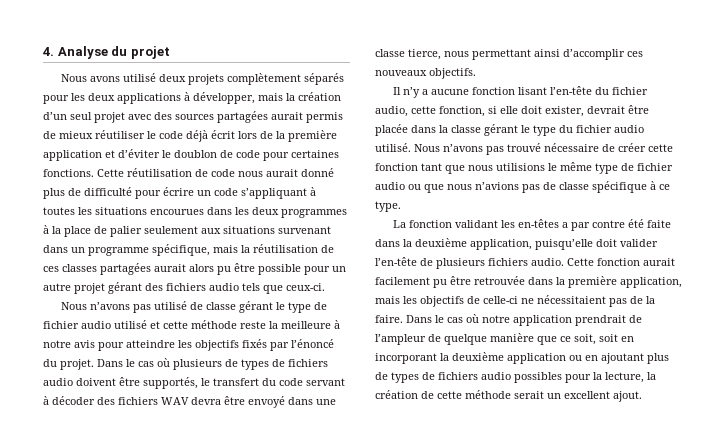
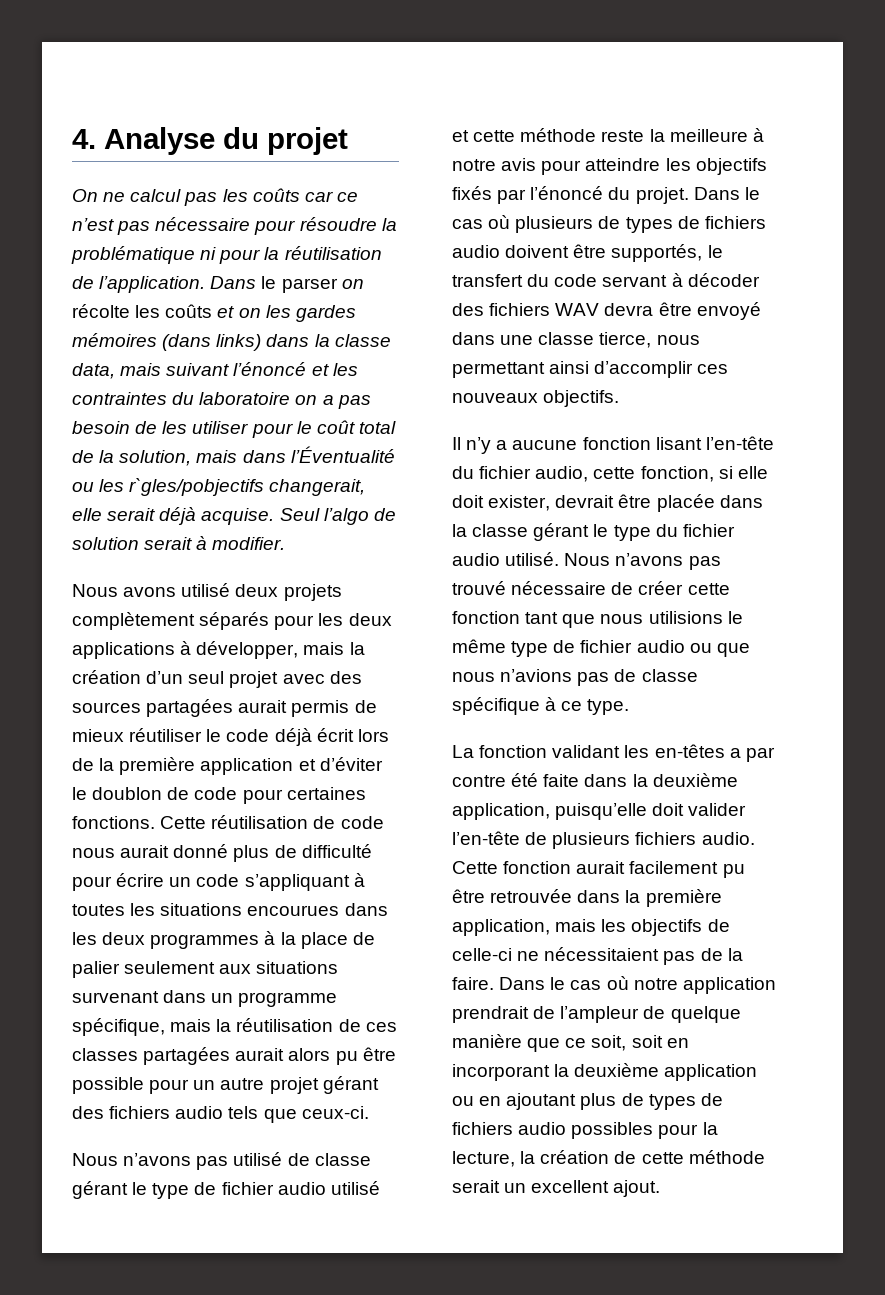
+ On ne calcul pas les coûts car ce n’est pas nécessaire pour résoudre la problématique ni pour la réutilisation de l’application. Dans le parser on récolte les coûts et on les gardes mémoires (dans links) dans la classe data, mais suivant l’énoncé et les contraintes du laboratoire on a pas besoin de les utiliser pour le coût total de la solution, mais dans l’Éventualité ou les r`gles/pobjectifs changerait, elle serait déjà acquise. Seul l’algo de solution serait à modifier.

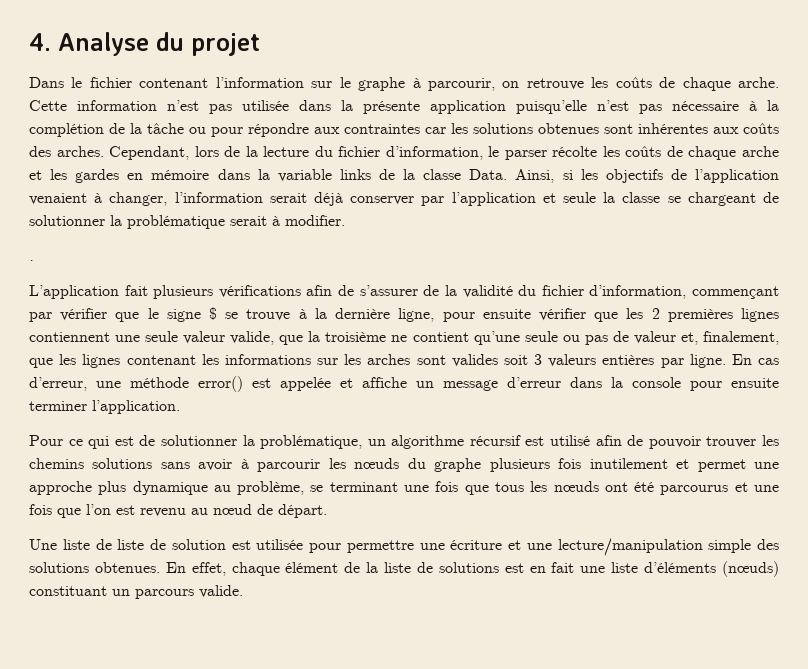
- On ne calcul pas les coûts car ce n’est pas nécessaire pour résoudre la problématique ni pour la réutilisation de l’application. Dans le parser on récolte les coûts et on les gardes mémoires (dans links) dans la classe data, mais suivant l’énoncé et les contraintes du laboratoire on a pas besoin de les utiliser pour le coût total de la solution, mais dans l’Éventualité ou les r`gles/pobjectifs changerait, elle serait déjà acquise. Seul l’algo de solution serait à modifier.
- Nous avons utilisé deux projets complètement séparés pour les deux applications à développer, mais la création d’un seul projet avec des sources partagées aurait permis de mieux réutiliser le code déjà écrit lors de la première application et d’éviter le doublon de code pour certaines fonctions. Cette réutilisation de code nous aurait donné plus de difficulté pour écrire un code s’appliquant à toutes les situations encourues dans les deux programmes à la place de palier seulement aux situations survenant dans un programme spécifique, mais la réutilisation de ces classes partagées aurait alors pu être possible pour un autre projet gérant des fichiers audio tels que ceux-ci.
- Nous n’avons pas utilisé de classe gérant le type de fichier audio utilisé et cette méthode reste la meilleure à notre avis pour atteindre les objectifs fixés par l’énoncé du projet. Dans le cas où plusieurs de types de fichiers audio doivent être supportés, le transfert du code servant à décoder des fichiers WAV devra être envoyé dans une classe tierce, nous permettant ainsi d’accomplir ces nouveaux objectifs.
- Il n’y a aucune fonction lisant l’en-tête du fichier audio, cette fonction, si elle doit exister, devrait être placée dans la classe gérant le type du fichier audio utilisé. Nous n’avons pas trouvé nécessaire de créer cette fonction tant que nous utilisions le même type de fichier audio ou que nous n’avions pas de classe spécifique à ce type.
- La fonction validant les en-têtes a par contre été faite dans la deuxième application, puisqu’elle doit valider l’en-tête de plusieurs fichiers audio. Cette fonction aurait facilement pu être retrouvée dans la première application, mais les objectifs de celle-ci ne nécessitaient pas de la faire. Dans le cas où notre application prendrait de l’ampleur de quelque manière que ce soit, soit en incorporant la deuxième application ou en ajoutant plus de types de fichiers audio possibles pour la lecture, la création de cette méthode serait un excellent ajout.
+ Dans le fichier contenant l’information sur le graphe à parcourir, on retrouve les coûts de chaque arche. Cette information n’est pas utilisée dans la présente application puisqu’elle n’est pas nécessaire à la complétion de la tâche ou pour répondre aux contraintes car les solutions obtenues sont inhérentes aux coûts des arches. Cependant, lors de la lecture du fichier d’information, le parser récolte les coûts de chaque arche et les gardes en mémoire dans la variable links de la classe Data. Ainsi, si les objectifs de l’application venaient à changer, l’information serait déjà conserver par l’application et seule la classe se chargeant de solutionner la problématique serait à modifier.
+ .
+ L’application fait plusieurs vérifications afin de s’assurer de la validité du fichier d’information, commençant par vérifier que le signe $ se trouve à la dernière ligne, pour ensuite vérifier que les 2 premières lignes contiennent une seule valeur valide, que la troisième ne contient qu’une seule ou pas de valeur et, finalement, que les lignes contenant les informations sur les arches sont valides soit 3 valeurs entières par ligne. En cas d’erreur, une méthode error() est appelée et affiche un message d’erreur dans la console pour ensuite terminer l’application.
+ Pour ce qui est de solutionner la problématique, un algorithme récursif est utilisé afin de pouvoir trouver les chemins solutions sans avoir à parcourir les nœuds du graphe plusieurs fois inutilement et permet une approche plus dynamique au problème, se terminant une fois que tous les nœuds ont été parcourus et une fois que l’on est revenu au nœud de départ.
+ Une liste de liste de solution est utilisée pour permettre une écriture et une lecture/manipulation simple des solutions obtenues. En effet, chaque élément de la liste de solutions est en fait une liste d’éléments (nœuds) constituant un parcours valide.

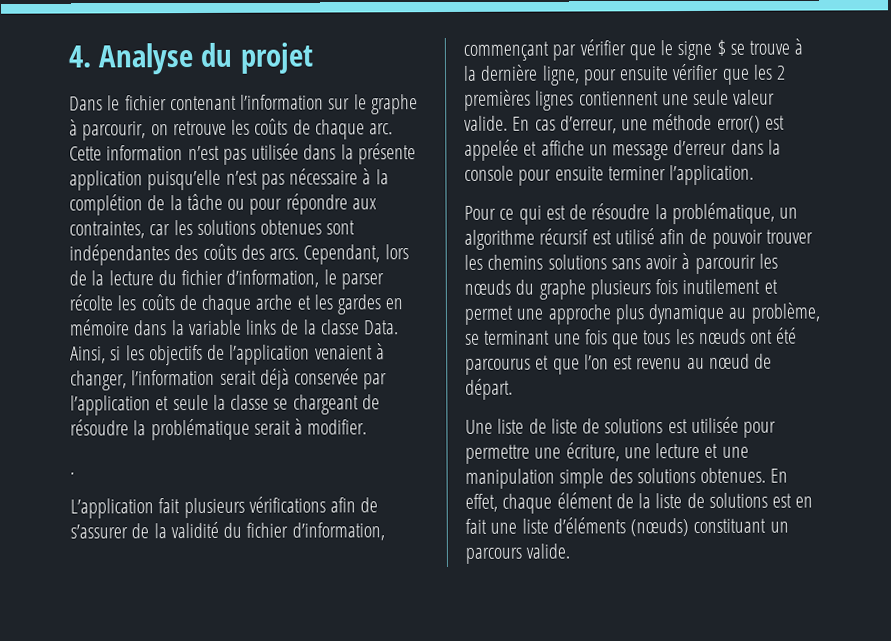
- Dans le fichier contenant l’information sur le graphe à parcourir, on retrouve les coûts de chaque arche.
+ Dans le fichier contenant l’information sur le graphe à parcourir, on retrouve les coûts de chaque arc.
- Cette information n’est pas utilisée dans la présente application puisqu’elle n’est pas nécessaire à la complétion de la tâche ou pour répondre aux contraintes car les solutions obtenues sont inhérentes aux coûts des arches.
+ Cette information n’est pas utilisée dans la présente application puisqu’elle n’est pas nécessaire à la complétion de la tâche ou pour répondre aux contraintes, car les solutions obtenues sont indépendantes des coûts des arcs.
- Ainsi, si les objectifs de l’application venaient à changer, l’information serait déjà conserver par l’application et seule la classe se chargeant de solutionner la problématique serait à modifier.
+ Ainsi, si les objectifs de l’application venaient à changer, l’information serait déjà conservée par l’application et seule la classe se chargeant de résoudre la problématique serait à modifier.
- L’application fait plusieurs vérifications afin de s’assurer de la validité du fichier d’information, commençant par vérifier que le signe $ se trouve à la dernière ligne, pour ensuite vérifier que les 2 premières lignes contiennent une seule valeur valide, que la troisième ne contient qu’une seule ou pas de valeur et, finalement, que les lignes contenant les informations sur les arches sont valides soit 3 valeurs entières par ligne.
+ L’application fait plusieurs vérifications afin de s’assurer de la validité du fichier d’information, commençant par vérifier que le signe $ se trouve à la dernière ligne, pour ensuite vérifier que les 2 premières lignes contiennent une seule valeur valide.
- Pour ce qui est de solutionner la problématique, un algorithme récursif est utilisé afin de pouvoir trouver les chemins solutions sans avoir à parcourir les nœuds du graphe plusieurs fois inutilement et permet une approche plus dynamique au problème, se terminant une fois que tous les nœuds ont été parcourus et une fois que l’on est revenu au nœud de départ.
+ Pour ce qui est de résoudre la problématique, un algorithme récursif est utilisé afin de pouvoir trouver les chemins solutions sans avoir à parcourir les nœuds du graphe plusieurs fois inutilement et permet une approche plus dynamique au problème, se terminant une fois que tous les nœuds ont été parcourus et que l’on est revenu au nœud de départ.
- Une liste de liste de solution est utilisée pour permettre une écriture et une lecture/manipulation simple des solutions obtenues.
+ Une liste de liste de solutions est utilisée pour permettre une écriture, une lecture et une manipulation simple des solutions obtenues.

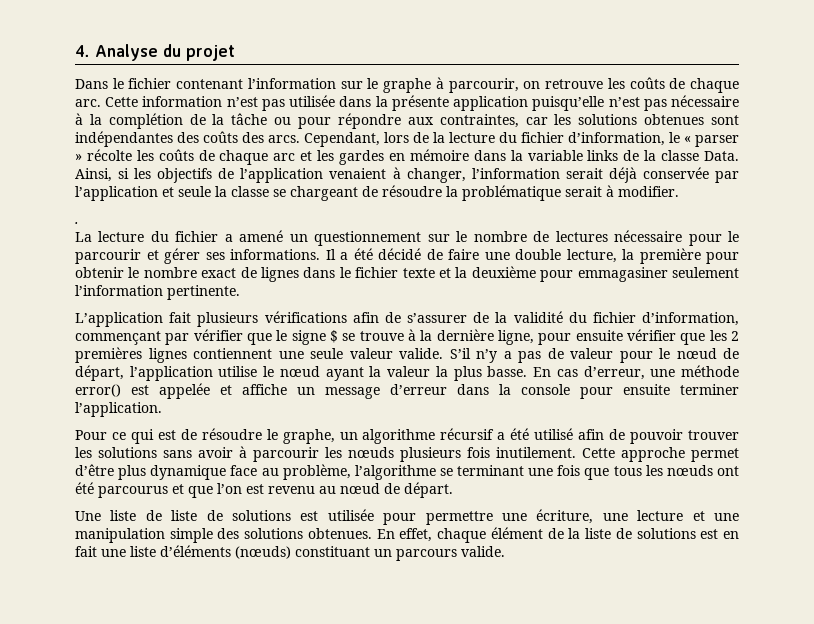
- Cependant, lors de la lecture du fichier d’information, le parser récolte les coûts de chaque arche et les gardes en mémoire dans la variable links de la classe Data.
+ Cependant, lors de la lecture du fichier d’information, le « parser » récolte les coûts de chaque arc et les gardes en mémoire dans la variable links de la classe Data.
+ La lecture du fichier a amené un questionnement sur le nombre de lectures nécessaire pour le parcourir et gérer ses informations. Il a été décidé de faire une double lecture, la première pour obtenir le nombre exact de lignes dans le fichier texte et la deuxième pour emmagasiner seulement l’information pertinente.
+ S’il n’y a pas de valeur pour le nœud de départ, l’application utilise le nœud ayant la valeur la plus basse.
- Pour ce qui est de résoudre la problématique, un algorithme récursif est utilisé afin de pouvoir trouver les chemins solutions sans avoir à parcourir les nœuds du graphe plusieurs fois inutilement et permet une approche plus dynamique au problème, se terminant une fois que tous les nœuds ont été parcourus et que l’on est revenu au nœud de départ.
+ Pour ce qui est de résoudre le graphe, un algorithme récursif a été utilisé afin de pouvoir trouver les solutions sans avoir à parcourir les nœuds plusieurs fois inutilement. Cette approche permet d’être plus dynamique face au problème, l’algorithme se terminant une fois que tous les nœuds ont été parcourus et que l’on est revenu au nœud de départ.

